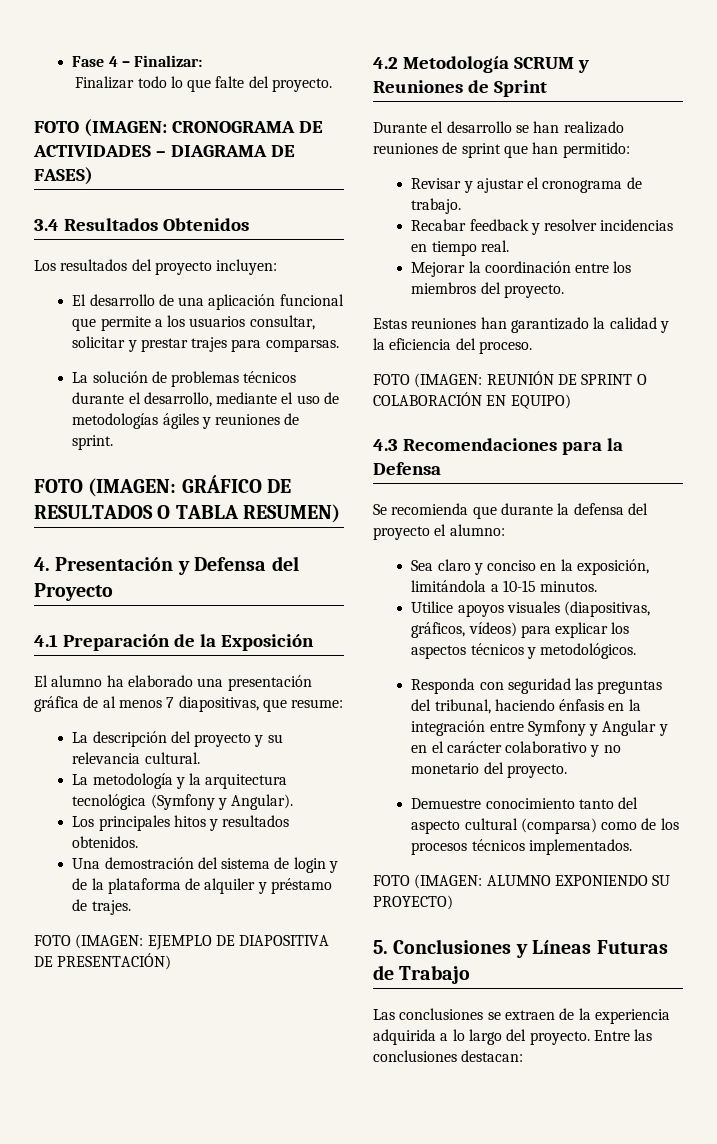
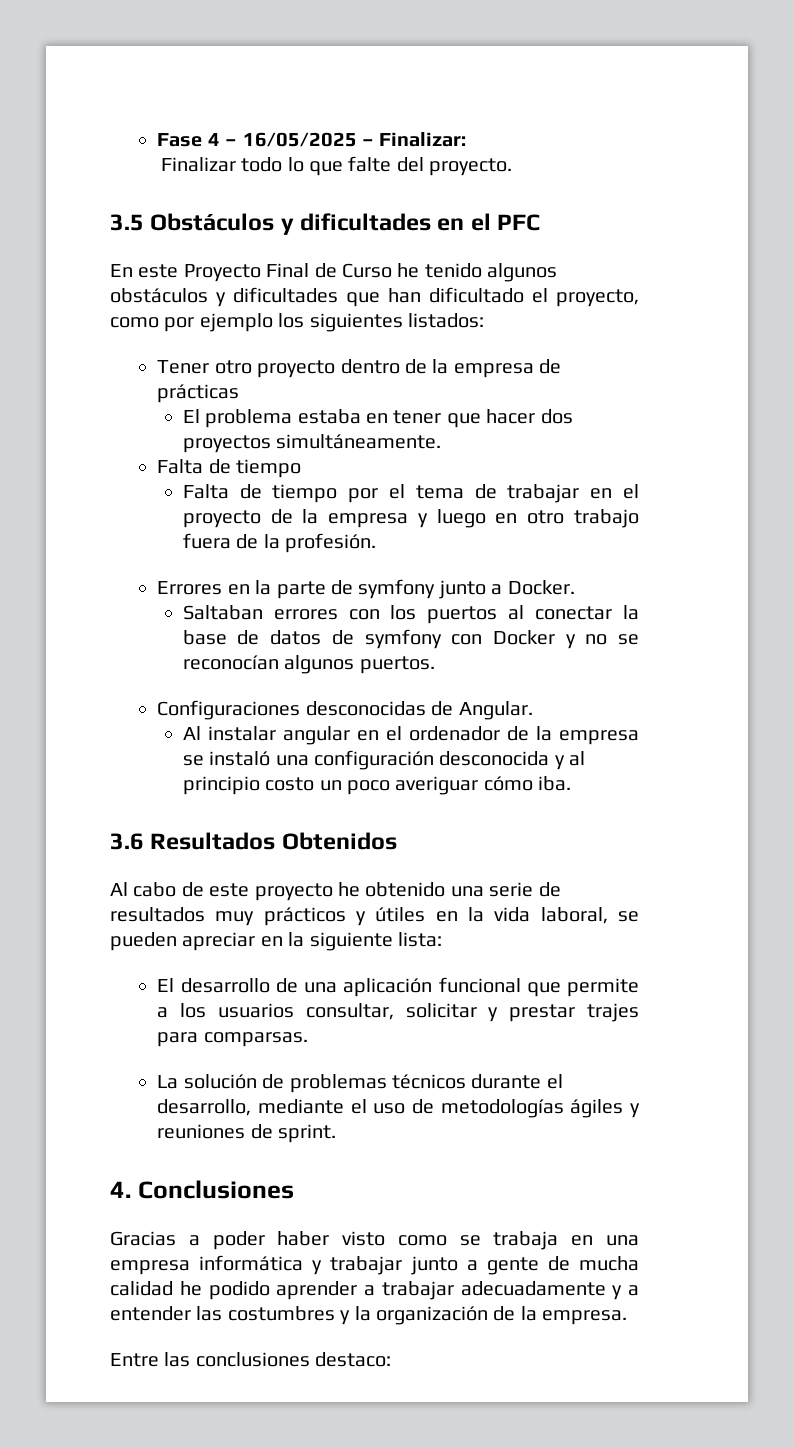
- Fase 4 – Finalizar:
+ Fase 4 – 16/05/2025 – Finalizar:
- FOTO (IMAGEN: CRONOGRAMA DE ACTIVIDADES – DIAGRAMA DE FASES)
- 3.4 Resultados Obtenidos
- Los resultados del proyecto incluyen:
+ 3.5 Obstáculos y dificultades en el PFC
+ En este Proyecto Final de Curso he tenido algunos obstáculos y dificultades que han dificultado el proyecto, como por ejemplo los siguientes listados:
+ Tener otro proyecto dentro de la empresa de prácticas
+ El problema estaba en tener que hacer dos proyectos simultáneamente.
+ Falta de tiempo
+ Falta de tiempo por el tema de trabajar en el proyecto de la empresa y luego en otro trabajo fuera de la profesión.
+ Errores en la parte de symfony junto a Docker.
+ Saltaban errores con los puertos al conectar la base de datos de symfony con Docker y no se reconocían algunos puertos.
+ Configuraciones desconocidas de Angular.
+ Al instalar angular en el ordenador de la empresa se instaló una configuración desconocida y al principio costo un poco averiguar cómo iba.
+ 3.6 Resultados Obtenidos
+ Al cabo de este proyecto he obtenido una serie de resultados muy prácticos y útiles en la vida laboral, se pueden apreciar en la siguiente lista:
- FOTO (IMAGEN: GRÁFICO DE RESULTADOS O TABLA RESUMEN)
- 4. Presentación y Defensa del Proyecto
- 4.1 Preparación de la Exposición
- El alumno ha elaborado una presentación gráfica de al menos 7 diapositivas, que resume:
- La descripción del proyecto y su relevancia cultural.
- La metodología y la arquitectura tecnológica (Symfony y Angular).
- Los principales hitos y resultados obtenidos.
- Una demostración del sistema de login y de la plataforma de alquiler y préstamo de trajes.
- FOTO (IMAGEN: EJEMPLO DE DIAPOSITIVA DE PRESENTACIÓN)
- 4.2 Metodología SCRUM y Reuniones de Sprint
- Durante el desarrollo se han realizado reuniones de sprint que han permitido:
- Revisar y ajustar el cronograma de trabajo.
- Recabar feedback y resolver incidencias en tiempo real.
- Mejorar la coordinación entre los miembros del proyecto.
- Estas reuniones han garantizado la calidad y la eficiencia del proceso.
- FOTO (IMAGEN: REUNIÓN DE SPRINT O COLABORACIÓN EN EQUIPO)
- 4.3 Recomendaciones para la Defensa
- Se recomienda que durante la defensa del proyecto el alumno:
- Sea claro y conciso en la exposición, limitándola a 10-15 minutos.
- Utilice apoyos visuales (diapositivas, gráficos, vídeos) para explicar los aspectos técnicos y metodológicos.
- Responda con seguridad las preguntas del tribunal, haciendo énfasis en la integración entre Symfony y Angular y en el carácter colaborativo y no monetario del proyecto.
- Demuestre conocimiento tanto del aspecto cultural (comparsa) como de los procesos técnicos implementados.
- FOTO (IMAGEN: ALUMNO EXPONIENDO SU PROYECTO)
- 5. Conclusiones y Líneas Futuras de Trabajo
- Las conclusiones se extraen de la experiencia adquirida a lo largo del proyecto. Entre las conclusiones destacan:
+ 4. Conclusiones
+ Gracias a poder haber visto como se trabaja en una empresa informática y trabajar junto a gente de mucha calidad he podido aprender a trabajar adecuadamente y a entender las costumbres y la organización de la empresa.
+ Entre las conclusiones destaco:

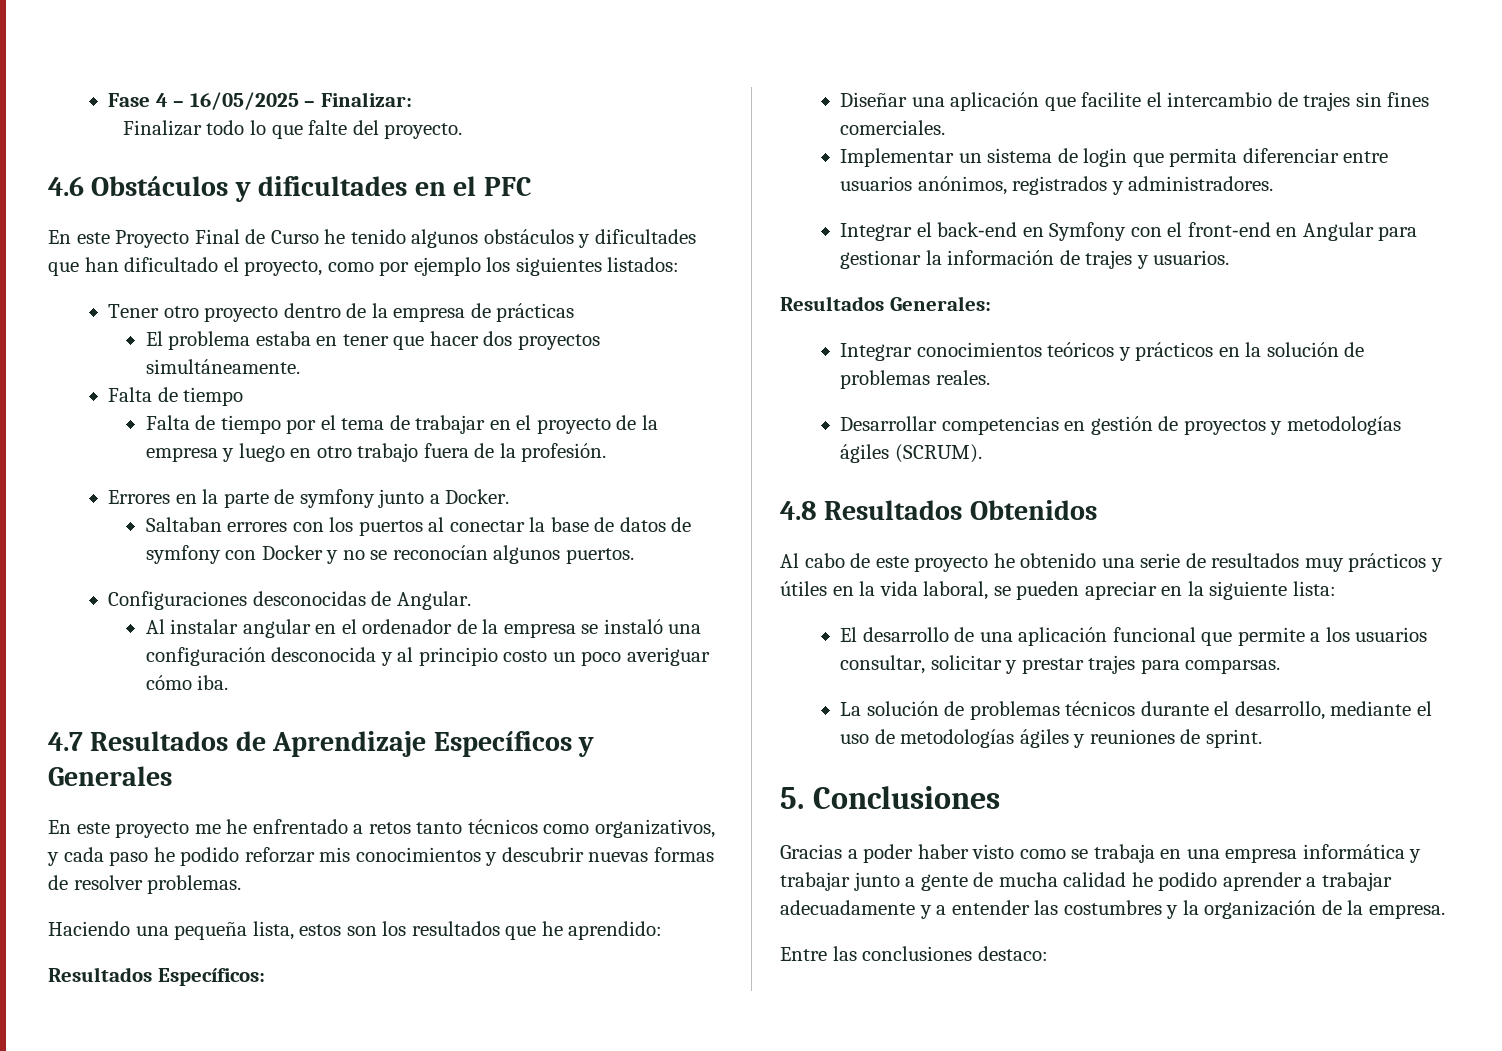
- 3.5 Obstáculos y dificultades en el PFC
+ 4.6 Obstáculos y dificultades en el PFC
- 3.6 Resultados Obtenidos
+ 4.7 Resultados de Aprendizaje Específicos y Generales
+ En este proyecto me he enfrentado a retos tanto técnicos como organizativos, y cada paso he podido reforzar mis conocimientos y descubrir nuevas formas de resolver problemas.
+ Haciendo una pequeña lista, estos son los resultados que he aprendido:
+ Resultados Específicos:
+ Diseñar una aplicación que facilite el intercambio de trajes sin fines comerciales.
+ Implementar un sistema de login que permita diferenciar entre usuarios anónimos, registrados y administradores.
+ Integrar el back‑end en Symfony con el front‑end en Angular para gestionar la información de trajes y usuarios.
+ Resultados Generales:
+ Integrar conocimientos teóricos y prácticos en la solución de problemas reales.
+ Desarrollar competencias en gestión de proyectos y metodologías ágiles (SCRUM).
+ 4.8 Resultados Obtenidos
- 4. Conclusiones
+ 5. Conclusiones

